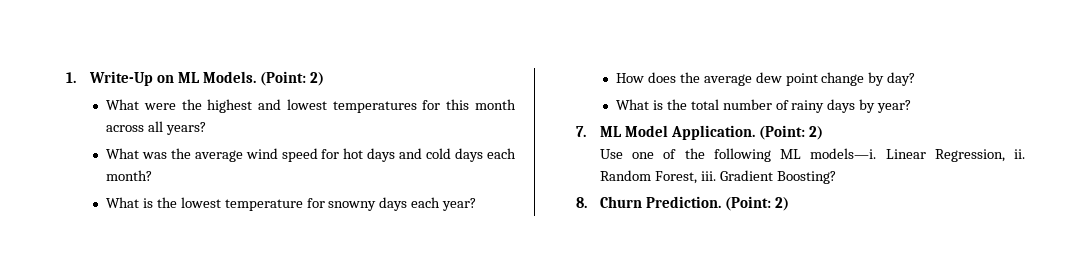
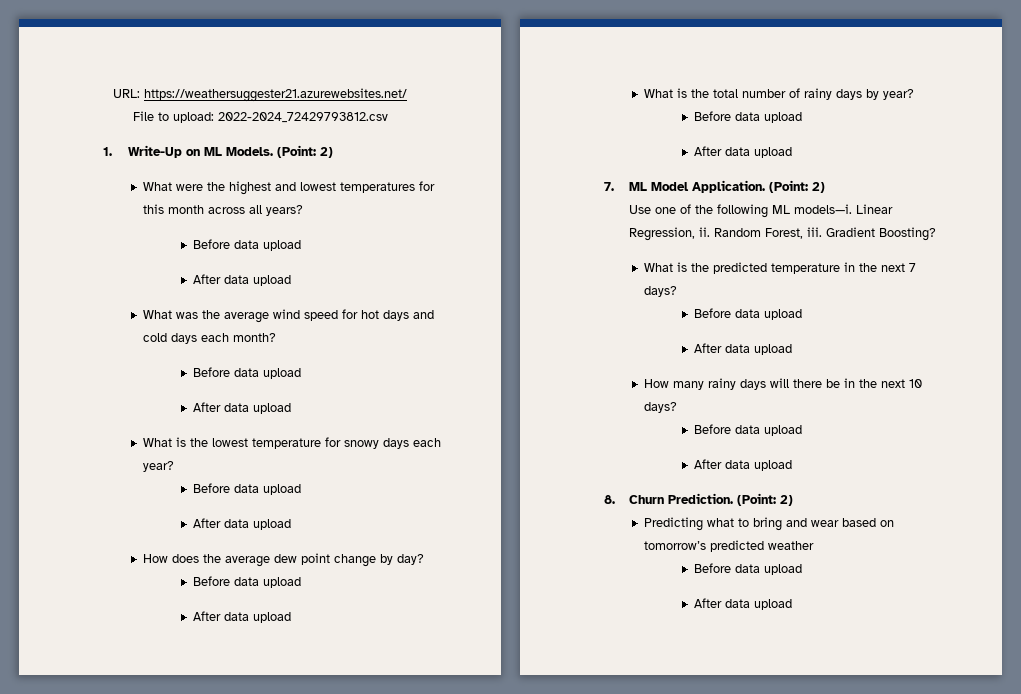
+ URL: https://weathersuggester21.azurewebsites.net/
+ File to upload: 2022-2024_72429793812.csv
  What were the highest and lowest temperatures for this month across all years?
+ Before data upload
+ After data upload
  What was the average wind speed for hot days and cold days each month?
+ Before data upload
+ After data upload
- What is the lowest temperature for snowny days each year?
+ What is the lowest temperature for snowy days each year?
+ Before data upload
+ After data upload
  How does the average dew point change by day?
+ Before data upload
+ After data upload
  What is the total number of rainy days by year?
+ Before data upload
+ After data upload
+ What is the predicted temperature in the next 7 days?
+ Before data upload
+ After data upload
+ How many rainy days will there be in the next 10 days?
+ Before data upload
+ After data upload
+ Predicting what to bring and wear based on tomorrow’s predicted weather
+ Before data upload
+ After data upload

